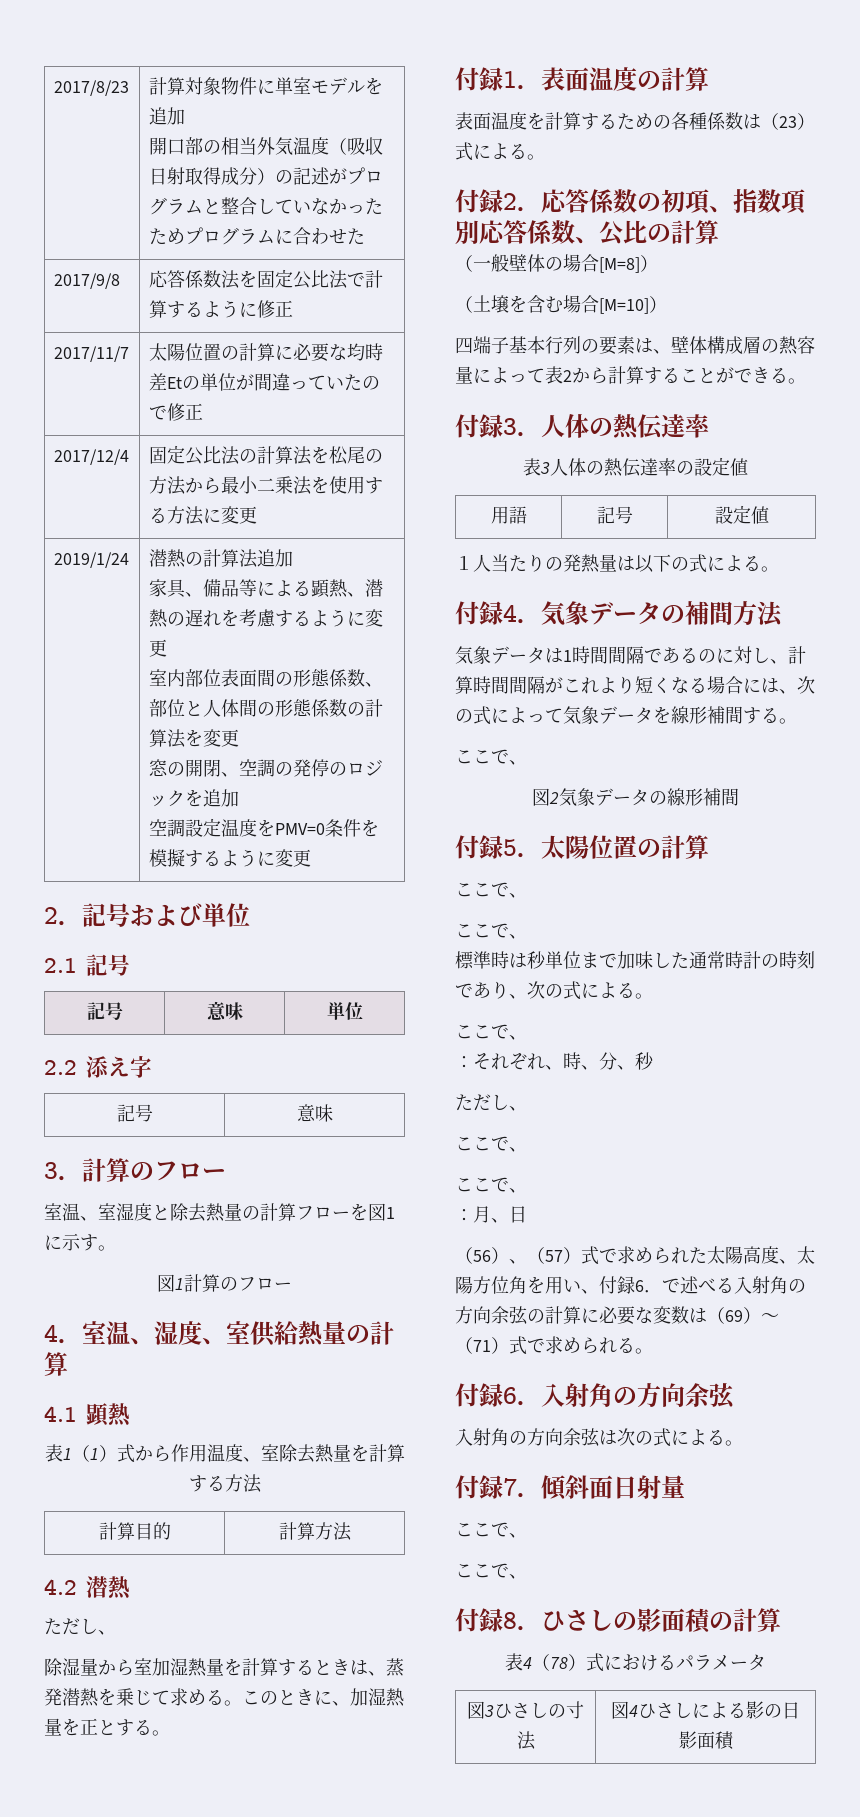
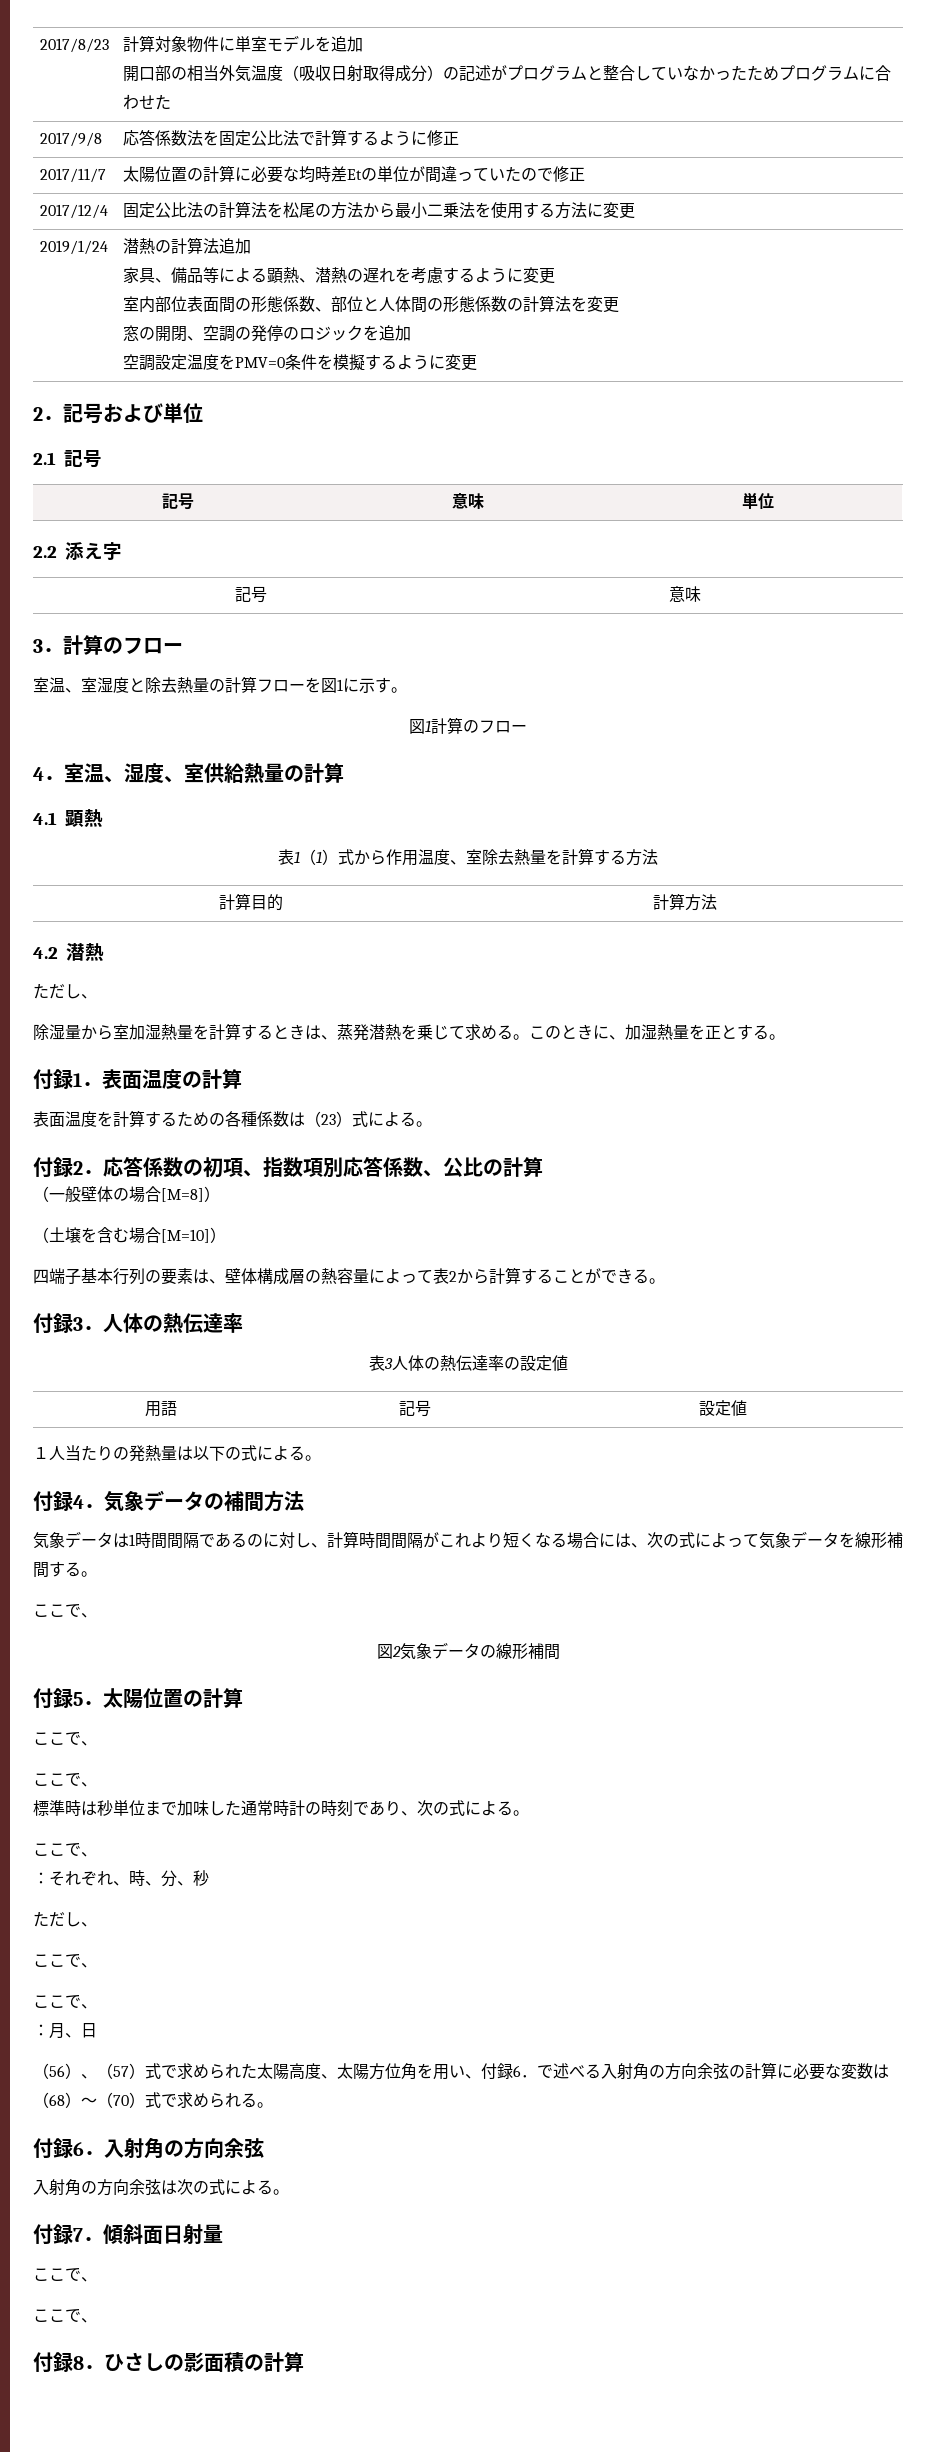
- （56）、（57）式で求められた太陽高度、太陽方位角を用い、付録6．で述べる入射角の方向余弦の計算に必要な変数は（69）～（71）式で求められる。
+ （56）、（57）式で求められた太陽高度、太陽方位角を用い、付録6．で述べる入射角の方向余弦の計算に必要な変数は（68）～（70）式で求められる。
- 表4（78）式におけるパラメータ
- 図3ひさしの寸法 | 図4ひさしによる影の日影面積

